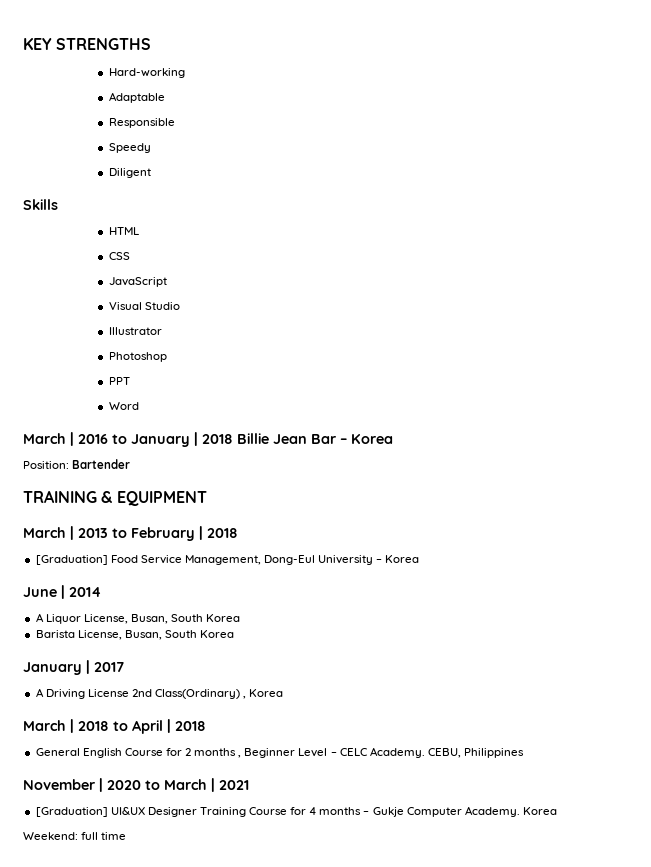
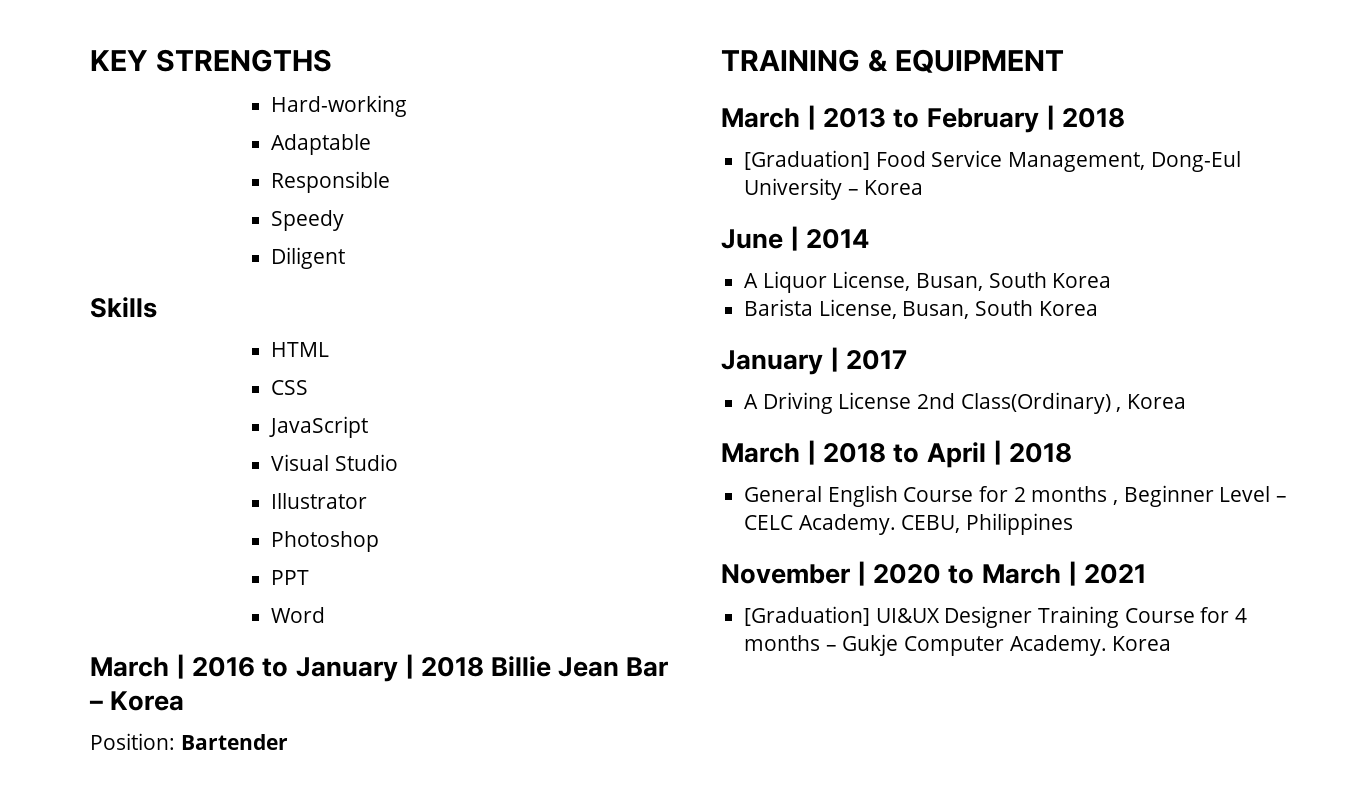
- Weekend: full time

